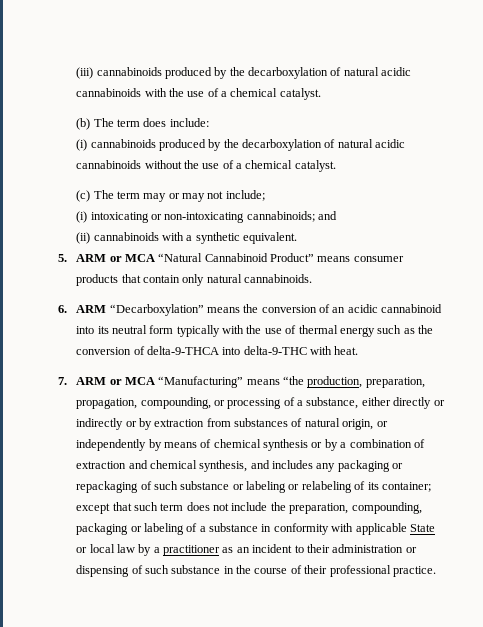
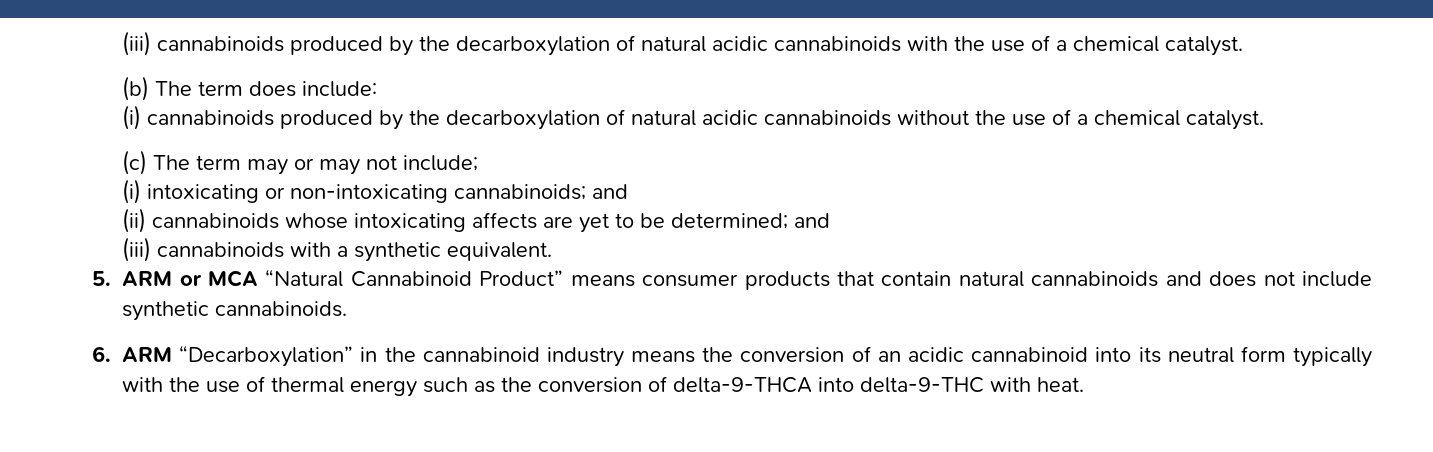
- (ii) cannabinoids with a synthetic equivalent.
+ (ii) cannabinoids whose intoxicating affects are yet to be determined; and
+ (iii) cannabinoids with a synthetic equivalent.
- 5. ARM or MCA “Natural Cannabinoid Product” means consumer products that contain only natural cannabinoids.
+ 5. ARM or MCA “Natural Cannabinoid Product” means consumer products that contain natural cannabinoids and does not include synthetic cannabinoids.
- 6. ARM “Decarboxylation” means the conversion of an acidic cannabinoid into its neutral form typically with the use of thermal energy such as the conversion of delta-9-THCA into delta-9-THC with heat.
+ 6. ARM “Decarboxylation” in the cannabinoid industry means the conversion of an acidic cannabinoid into its neutral form typically with the use of thermal energy such as the conversion of delta-9-THCA into delta-9-THC with heat.
- 7. ARM or MCA “Manufacturing” means “the production, preparation, propagation, compounding, or processing of a substance, either directly or indirectly or by extraction from substances of natural origin, or independently by means of chemical synthesis or by a combination of extraction and chemical synthesis, and includes any packaging or repackaging of such substance or labeling or relabeling of its container; except that such term does not include the preparation, compounding, packaging or labeling of a substance in conformity with applicable State or local law by a practitioner as an incident to their administration or dispensing of such substance in the course of their professional practice.

